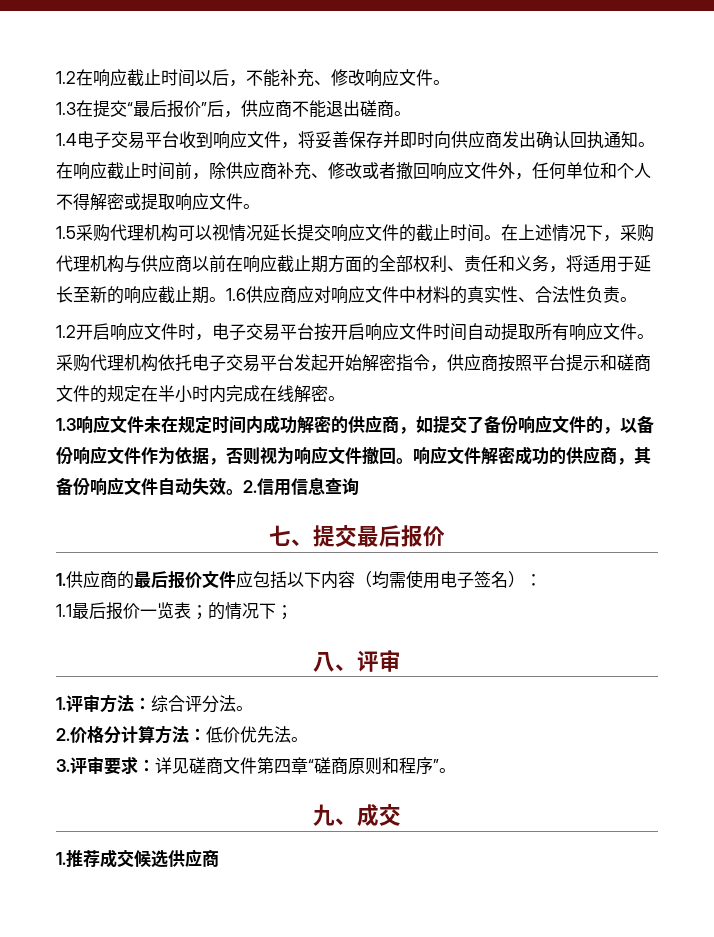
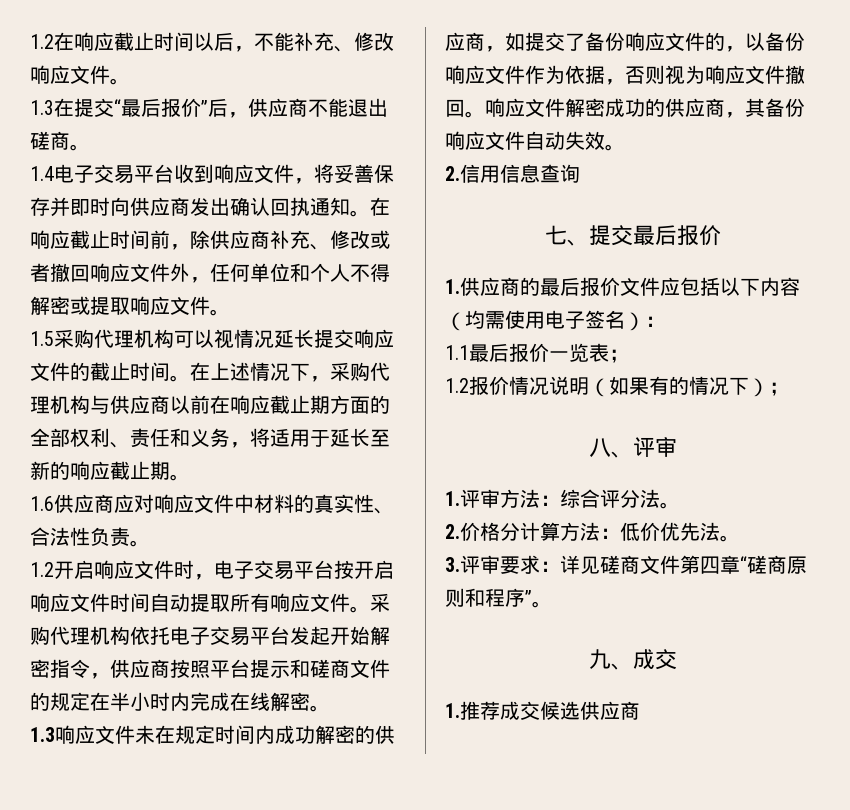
- 在上述情况下，采购代理机构与供应商以前在响应截止期方面的全部权利、责任和义务，将适用于延长至新的响应截止期。1.6供应商应对响应文件中材料的真实性、合法性负责。
+ 在上述情况下，采购代理机构与供应商以前在响应截止期方面的全部权利、责任和义务，将适用于延长至新的响应截止期。
+ 1.6供应商应对响应文件中材料的真实性、合法性负责。
- 响应文件解密成功的供应商，其备份响应文件自动失效。2.信用信息查询
+ 响应文件解密成功的供应商，其备份响应文件自动失效。
+ 2.信用信息查询
- 1.1最后报价一览表；的情况下；
+ 1.1最后报价一览表；
+ 1.2报价情况说明（如果有的情况下）；

